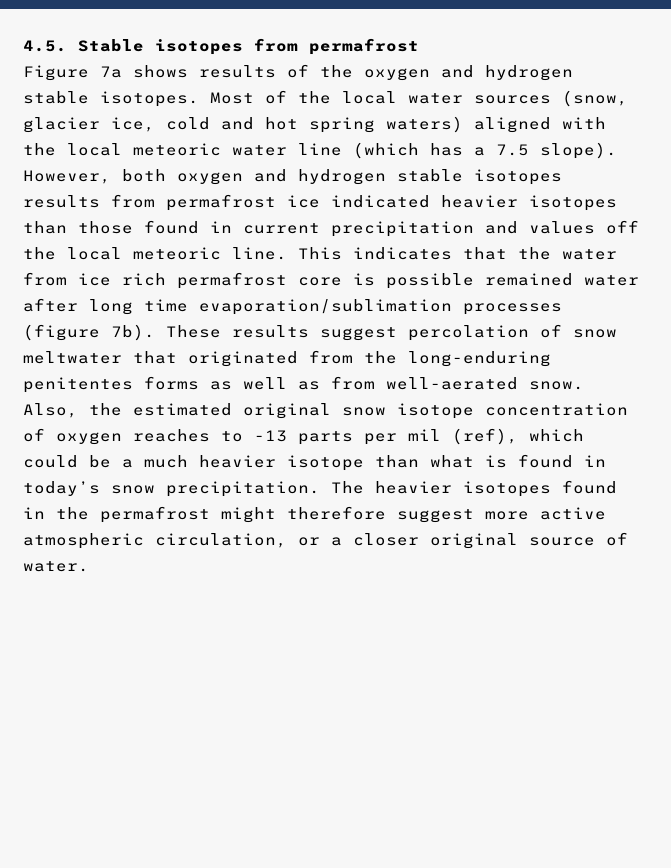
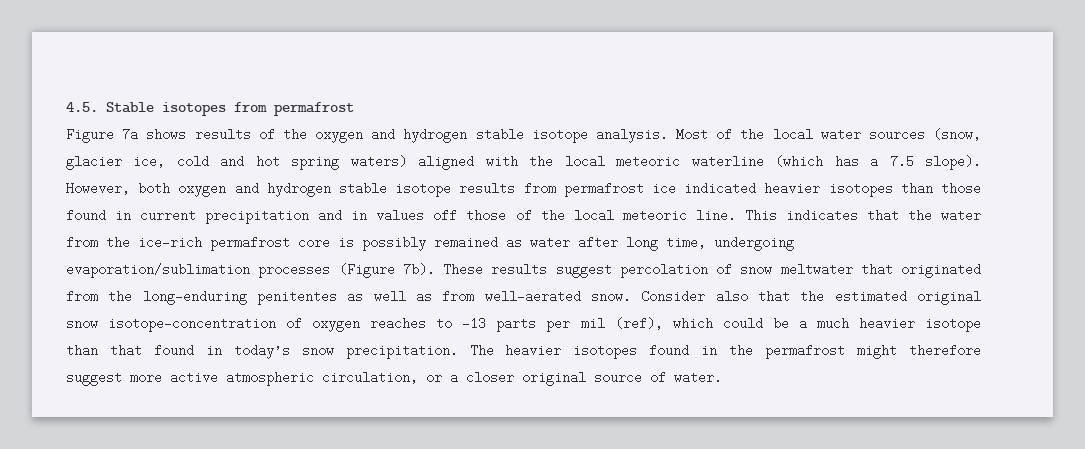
- Figure 7a shows results of the oxygen and hydrogen stable isotopes.
+ Figure 7a shows results of the oxygen and hydrogen stable isotope analysis.
- Most of the local water sources (snow, glacier ice, cold and hot spring waters) aligned with the local meteoric water line (which has a 7.5 slope).
+ Most of the local water sources (snow, glacier ice, cold and hot spring waters) aligned with the local meteoric waterline (which has a 7.5 slope).
- However, both oxygen and hydrogen stable isotopes results from permafrost ice indicated heavier isotopes than those found in current precipitation and values off the local meteoric line.
+ However, both oxygen and hydrogen stable isotope results from permafrost ice indicated heavier isotopes than those found in current precipitation and in values off those of the local meteoric line.
- This indicates that the water from ice rich permafrost core is possible remained water after long time evaporation/sublimation processes (figure 7b).
+ This indicates that the water from the ice-rich permafrost core is possibly remained as water after long time, undergoing evaporation/sublimation processes (Figure 7b).
- These results suggest percolation of snow meltwater that originated from the long-enduring penitentes forms as well as from well-aerated snow.
+ These results suggest percolation of snow meltwater that originated from the long-enduring penitentes as well as from well-aerated snow.
- Also, the estimated original snow isotope concentration of oxygen reaches to -13 parts per mil (ref), which could be a much heavier isotope than what is found in today’s snow precipitation.
+ Consider also that the estimated original snow isotope-concentration of oxygen reaches to -13 parts per mil (ref), which could be a much heavier isotope than that found in today’s snow precipitation.

